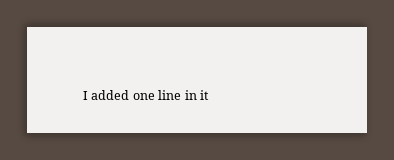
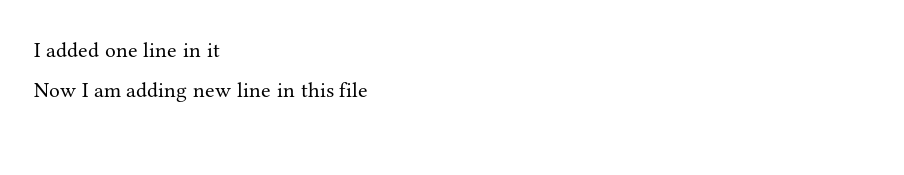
+ Now I am adding new line in this file

